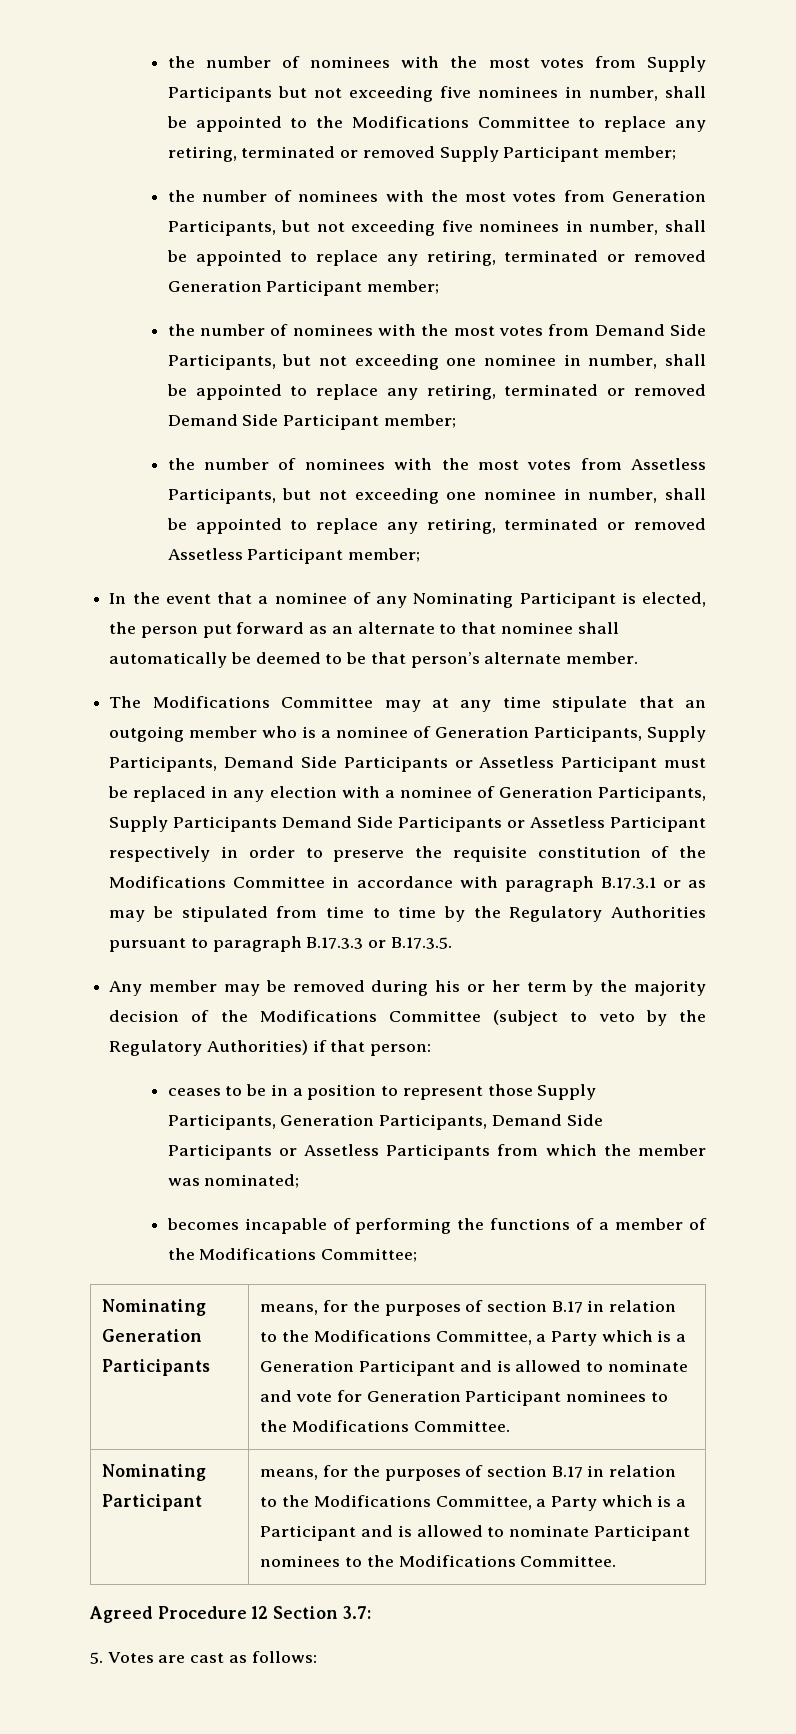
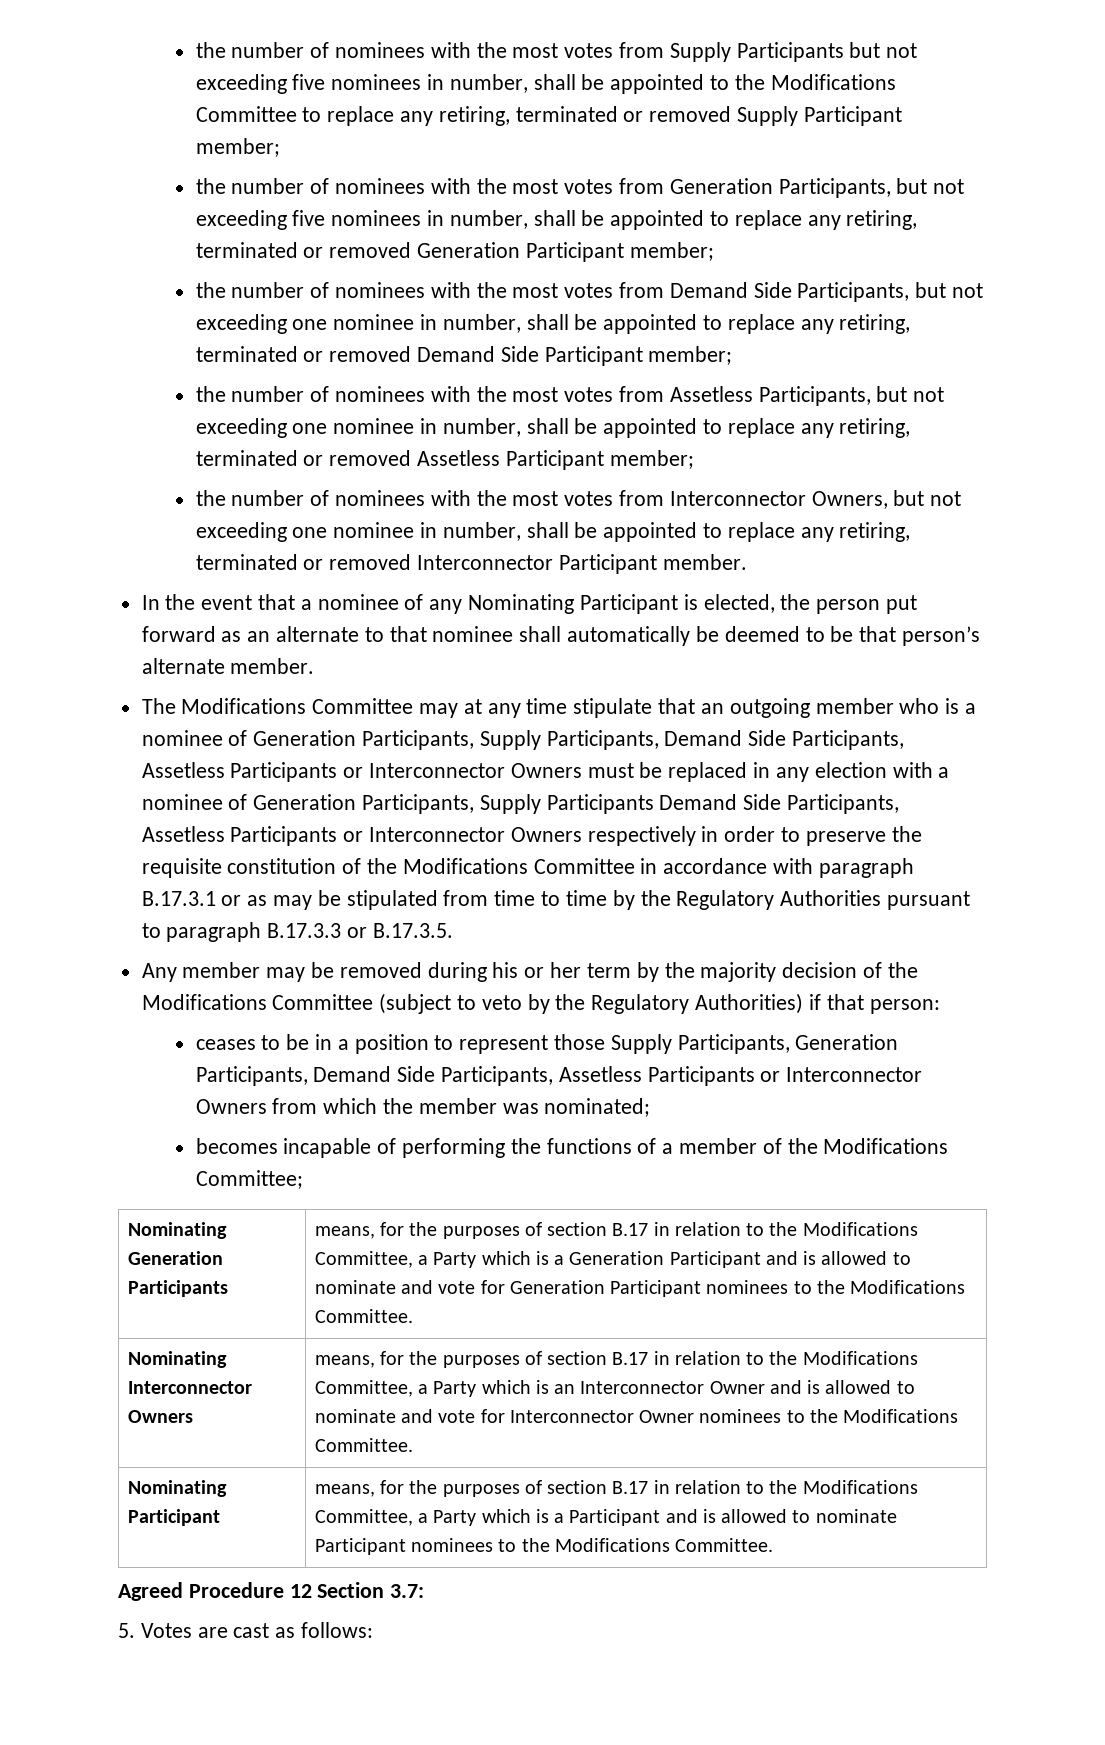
+ the number of nominees with the most votes from Interconnector Owners, but not exceeding one nominee in number, shall be appointed to replace any retiring, terminated or removed Interconnector Participant member.
- The Modifications Committee may at any time stipulate that an outgoing member who is a nominee of Generation Participants, Supply Participants, Demand Side Participants or Assetless Participant must be replaced in any election with a nominee of Generation Participants, Supply Participants Demand Side Participants or Assetless Participant respectively in order to preserve the requisite constitution of the Modifications Committee in accordance with paragraph B.17.3.1 or as may be stipulated from time to time by the Regulatory Authorities pursuant to paragraph B.17.3.3 or B.17.3.5.
+ The Modifications Committee may at any time stipulate that an outgoing member who is a nominee of Generation Participants, Supply Participants, Demand Side Participants, Assetless Participants or Interconnector Owners must be replaced in any election with a nominee of Generation Participants, Supply Participants Demand Side Participants, Assetless Participants or Interconnector Owners respectively in order to preserve the requisite constitution of the Modifications Committee in accordance with paragraph B.17.3.1 or as may be stipulated from time to time by the Regulatory Authorities pursuant to paragraph B.17.3.3 or B.17.3.5.
- ceases to be in a position to represent those Supply Participants, Generation Participants, Demand Side Participants or Assetless Participants from which the member was nominated;
+ ceases to be in a position to represent those Supply Participants, Generation Participants, Demand Side Participants, Assetless Participants or Interconnector Owners from which the member was nominated;
+ Nominating Interconnector Owners | means, for the purposes of section B.17 in relation to the Modifications Committee, a Party which is an Interconnector Owner and is allowed to nominate and vote for Interconnector Owner nominees to the Modifications Committee.

